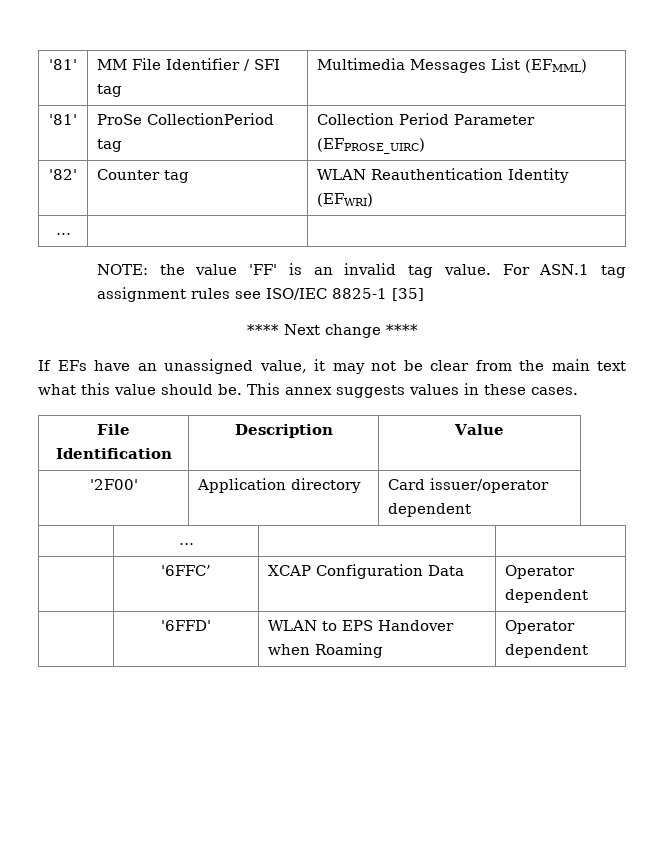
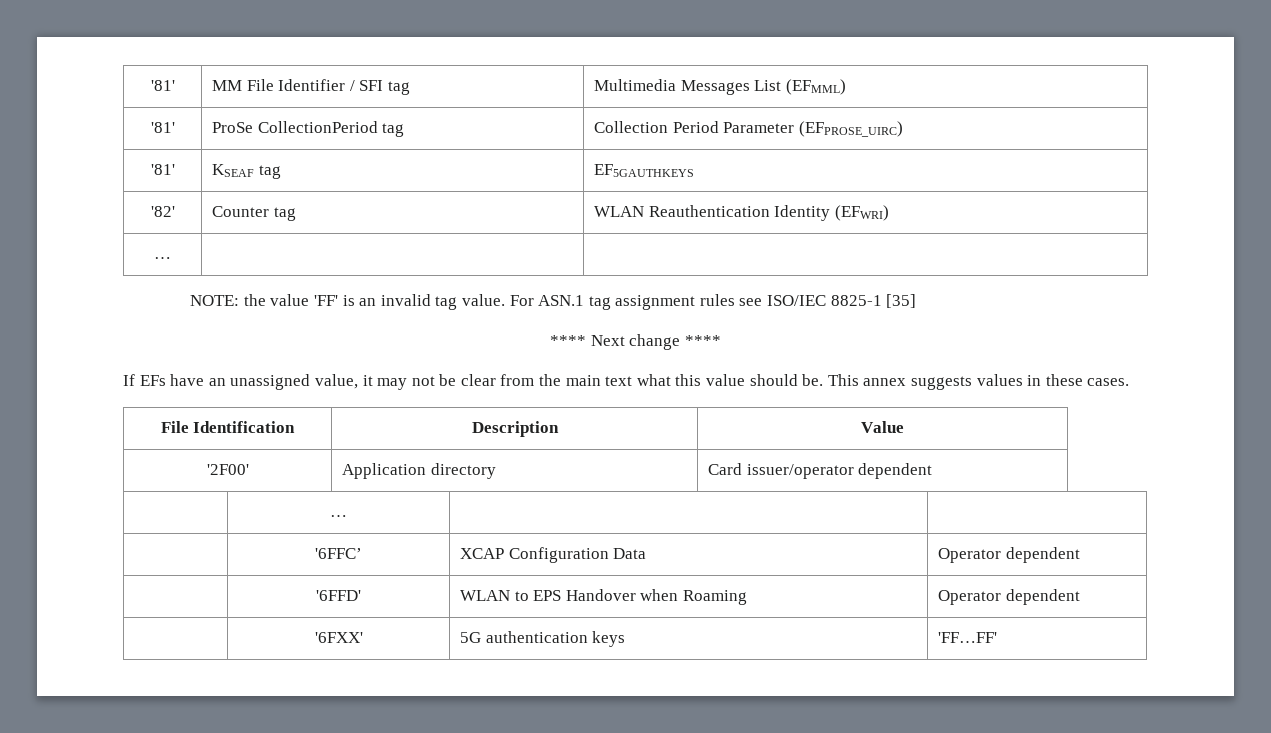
+ '81' | KSEAF tag | EF5GAUTHKEYS
+ | '6FXX' | 5G authentication keys | 'FF…FF'

